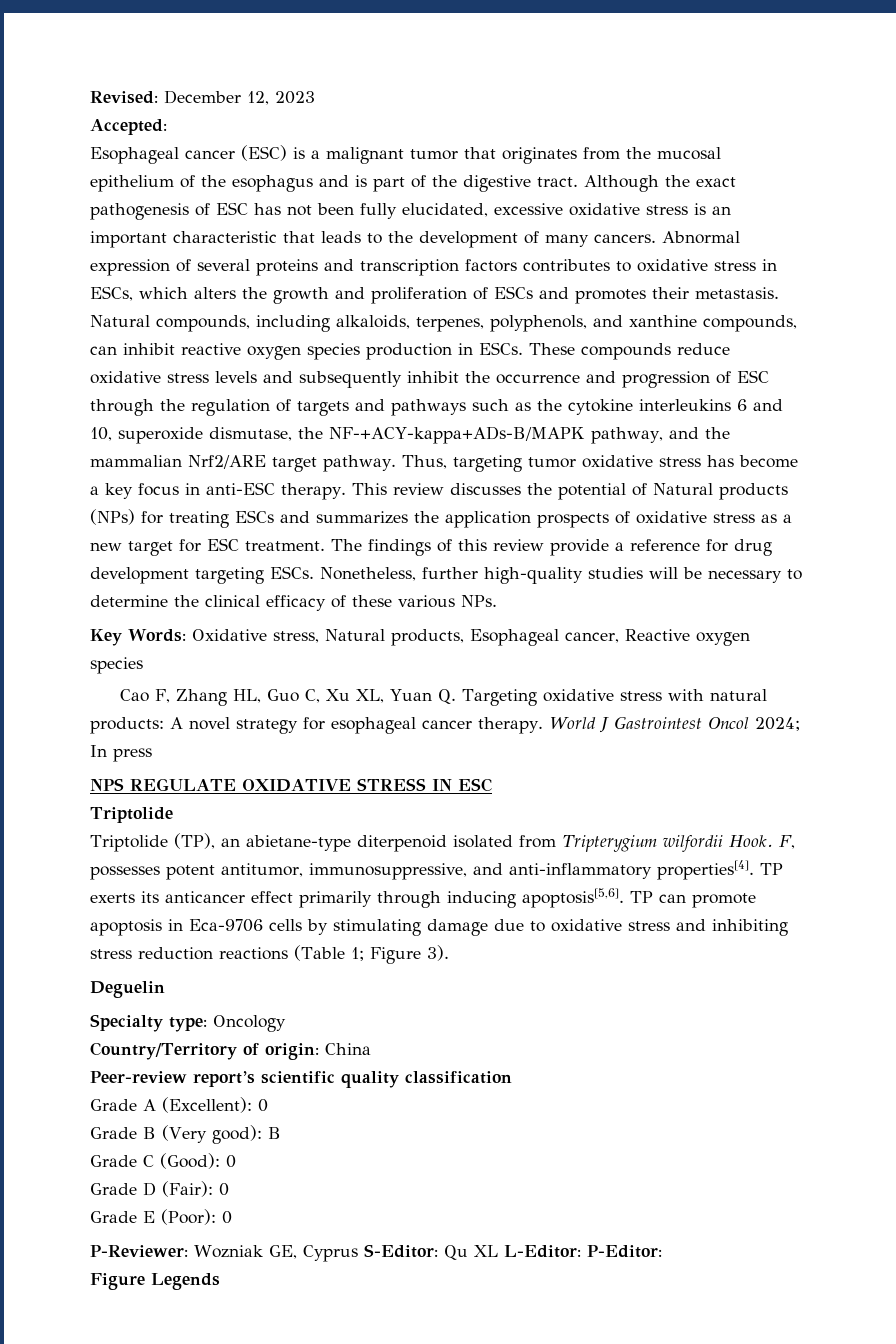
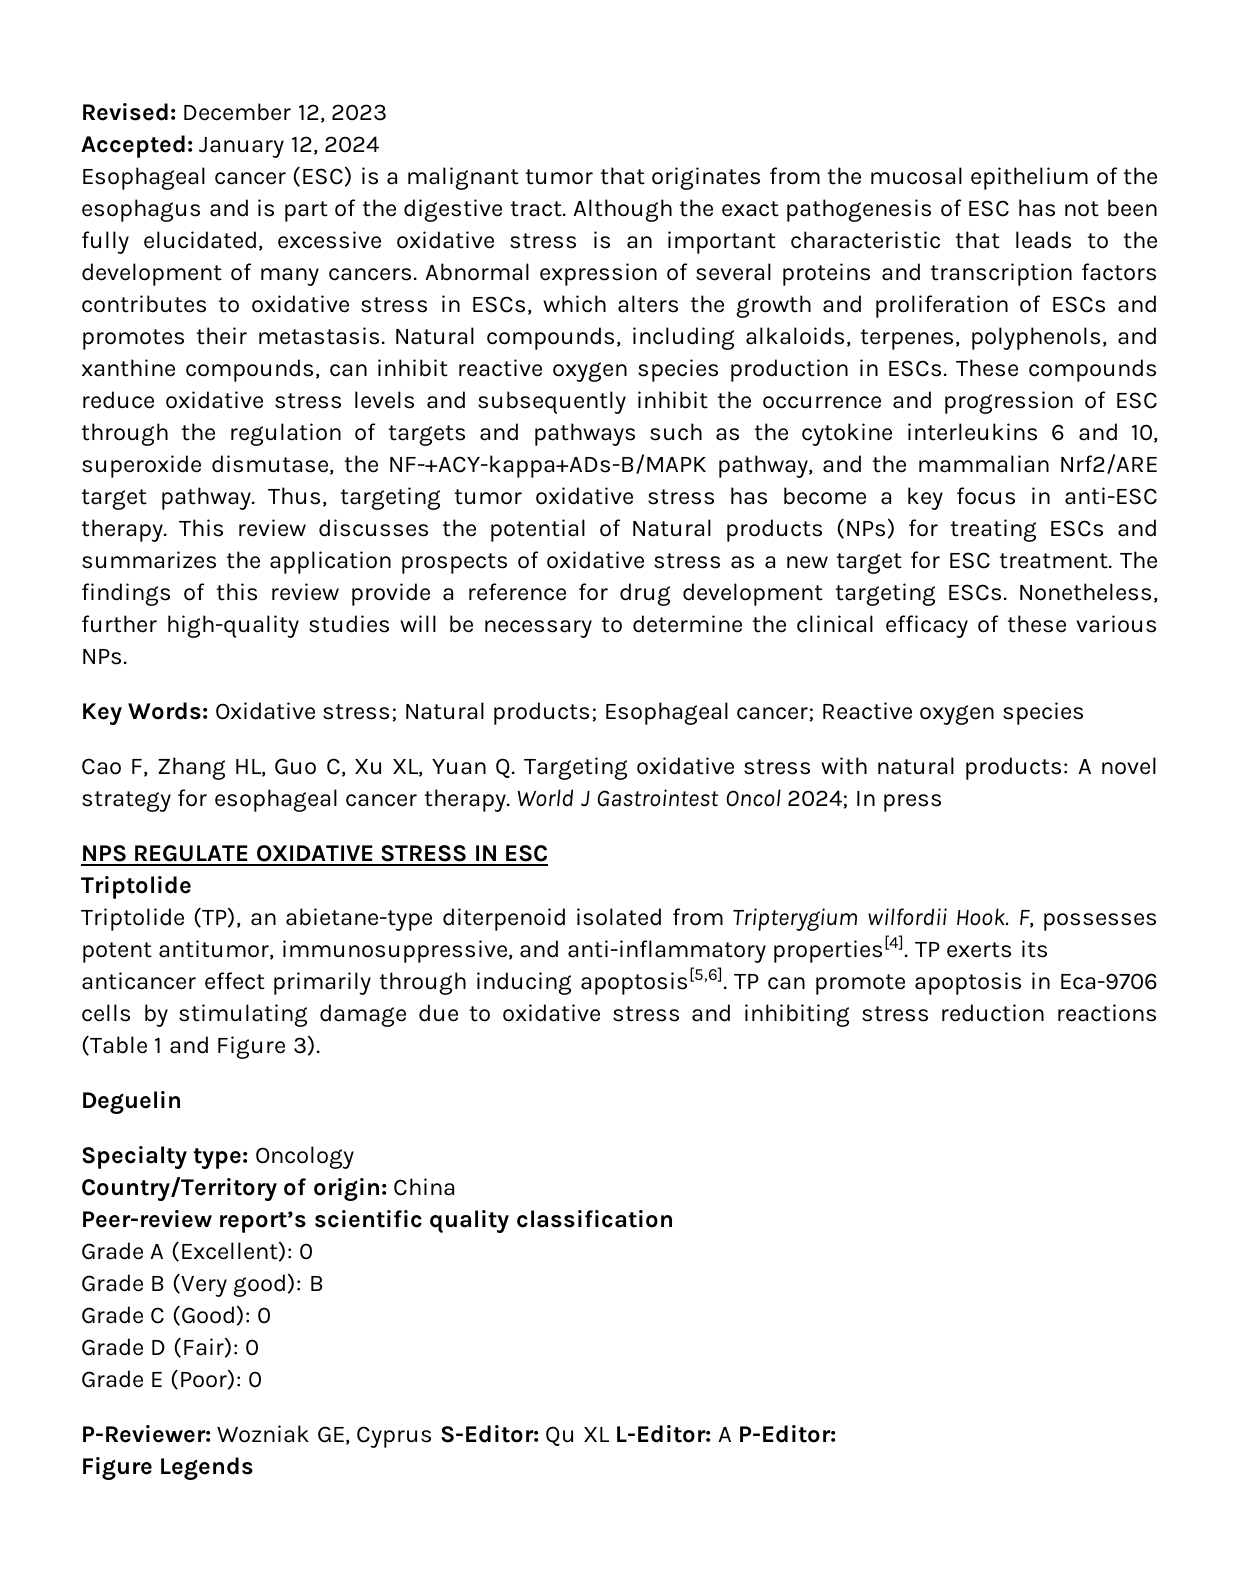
- Accepted:
+ Accepted: January 12, 2024
- Key Words: Oxidative stress, Natural products, Esophageal cancer, Reactive oxygen species
+ Key Words: Oxidative stress; Natural products; Esophageal cancer; Reactive oxygen species
- TP can promote apoptosis in Eca-9706 cells by stimulating damage due to oxidative stress and inhibiting stress reduction reactions (Table 1; Figure 3).
+ TP can promote apoptosis in Eca-9706 cells by stimulating damage due to oxidative stress and inhibiting stress reduction reactions (Table 1 and Figure 3).
- P-Reviewer: Wozniak GE, Cyprus S-Editor: Qu XL L-Editor: P-Editor:
+ P-Reviewer: Wozniak GE, Cyprus S-Editor: Qu XL L-Editor: A P-Editor:

